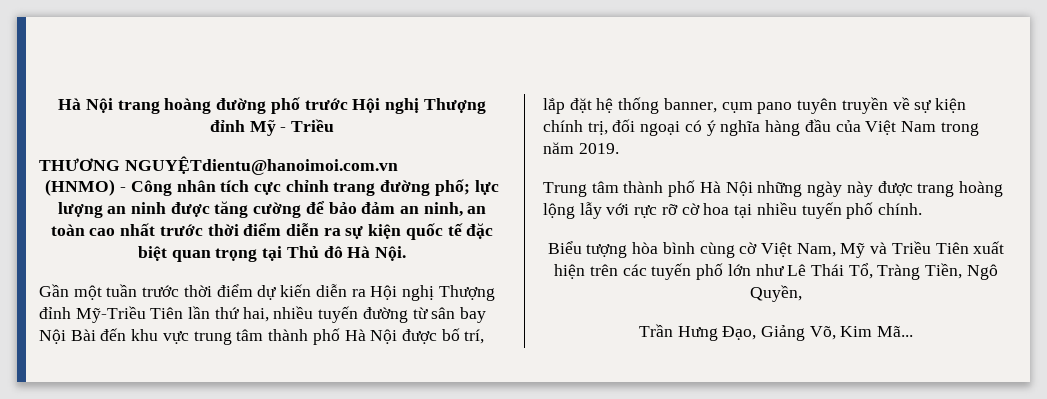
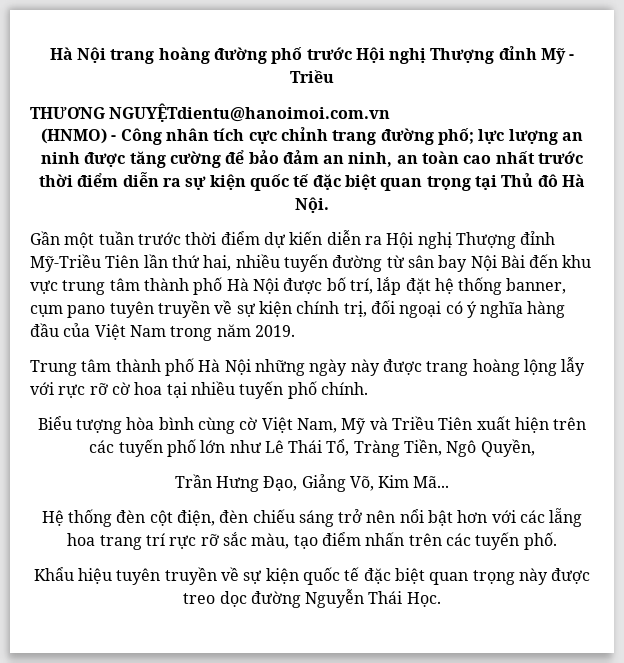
+ Hệ thống đèn cột điện, đèn chiếu sáng trở nên nổi bật hơn với các lẵng hoa trang trí rực rỡ sắc màu, tạo điểm nhấn trên các tuyến phố.
+ Khẩu hiệu tuyên truyền về sự kiện quốc tế đặc biệt quan trọng này được treo dọc đường Nguyễn Thái Học.

